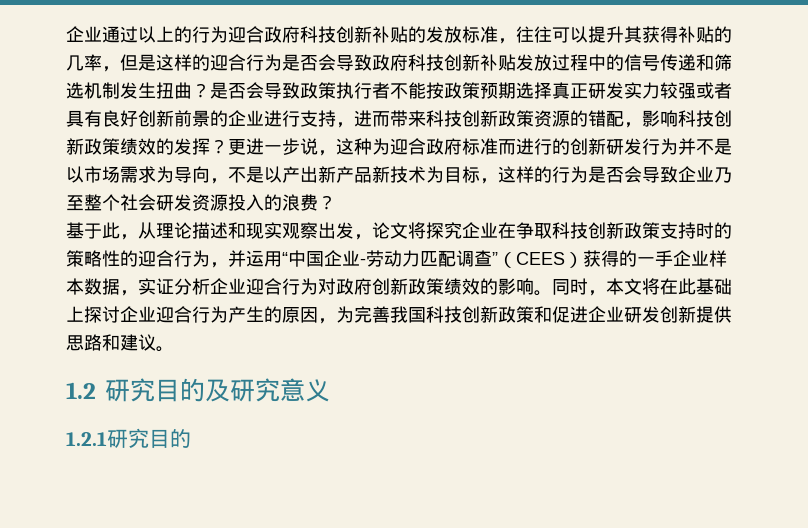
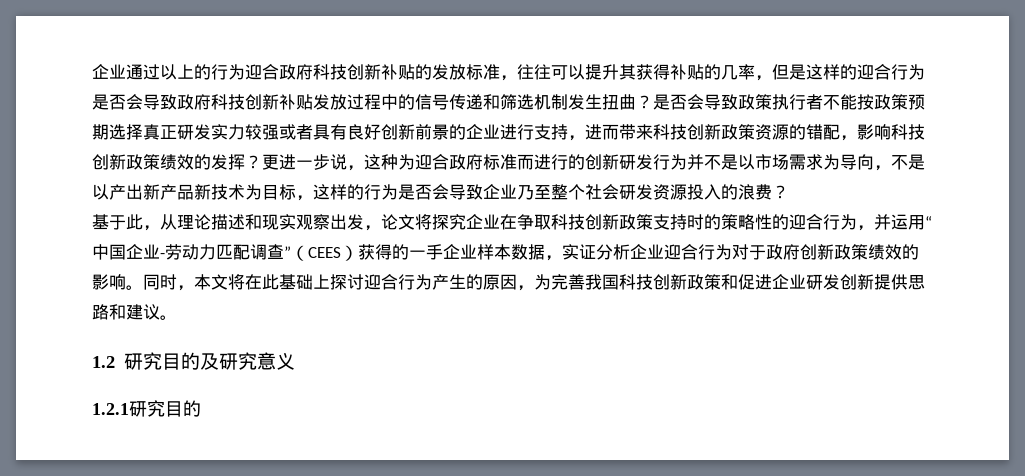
- 基于此，从理论描述和现实观察出发，论文将探究企业在争取科技创新政策支持时的策略性的迎合行为，并运用“中国企业-劳动力匹配调查”（CEES）获得的一手企业样本数据，实证分析企业迎合行为对政府创新政策绩效的影响。
+ 基于此，从理论描述和现实观察出发，论文将探究企业在争取科技创新政策支持时的策略性的迎合行为，并运用“中国企业-劳动力匹配调查”（CEES）获得的一手企业样本数据，实证分析企业迎合行为对于政府创新政策绩效的影响。
- 同时，本文将在此基础上探讨企业迎合行为产生的原因，为完善我国科技创新政策和促进企业研发创新提供思路和建议。
+ 同时，本文将在此基础上探讨迎合行为产生的原因，为完善我国科技创新政策和促进企业研发创新提供思路和建议。

